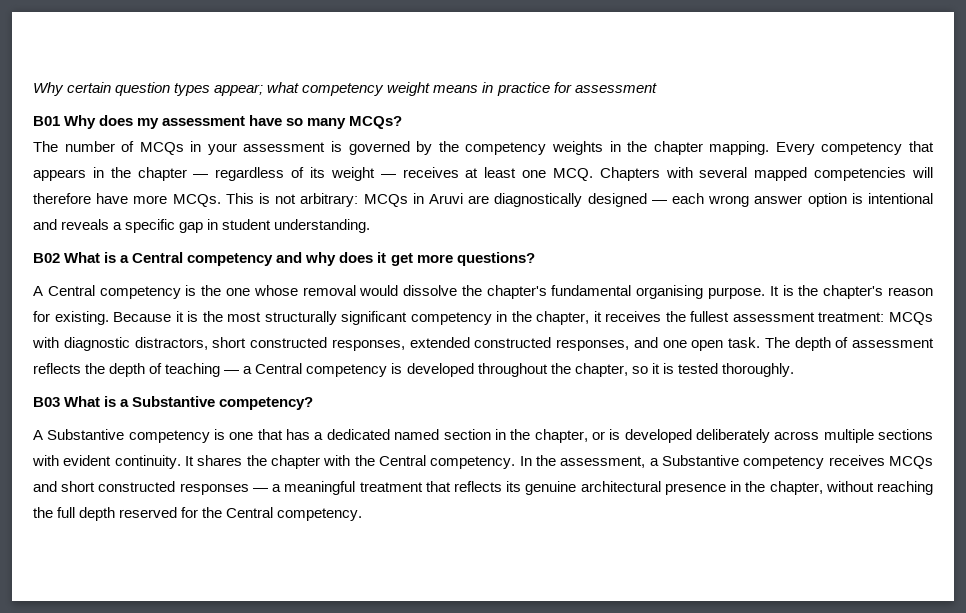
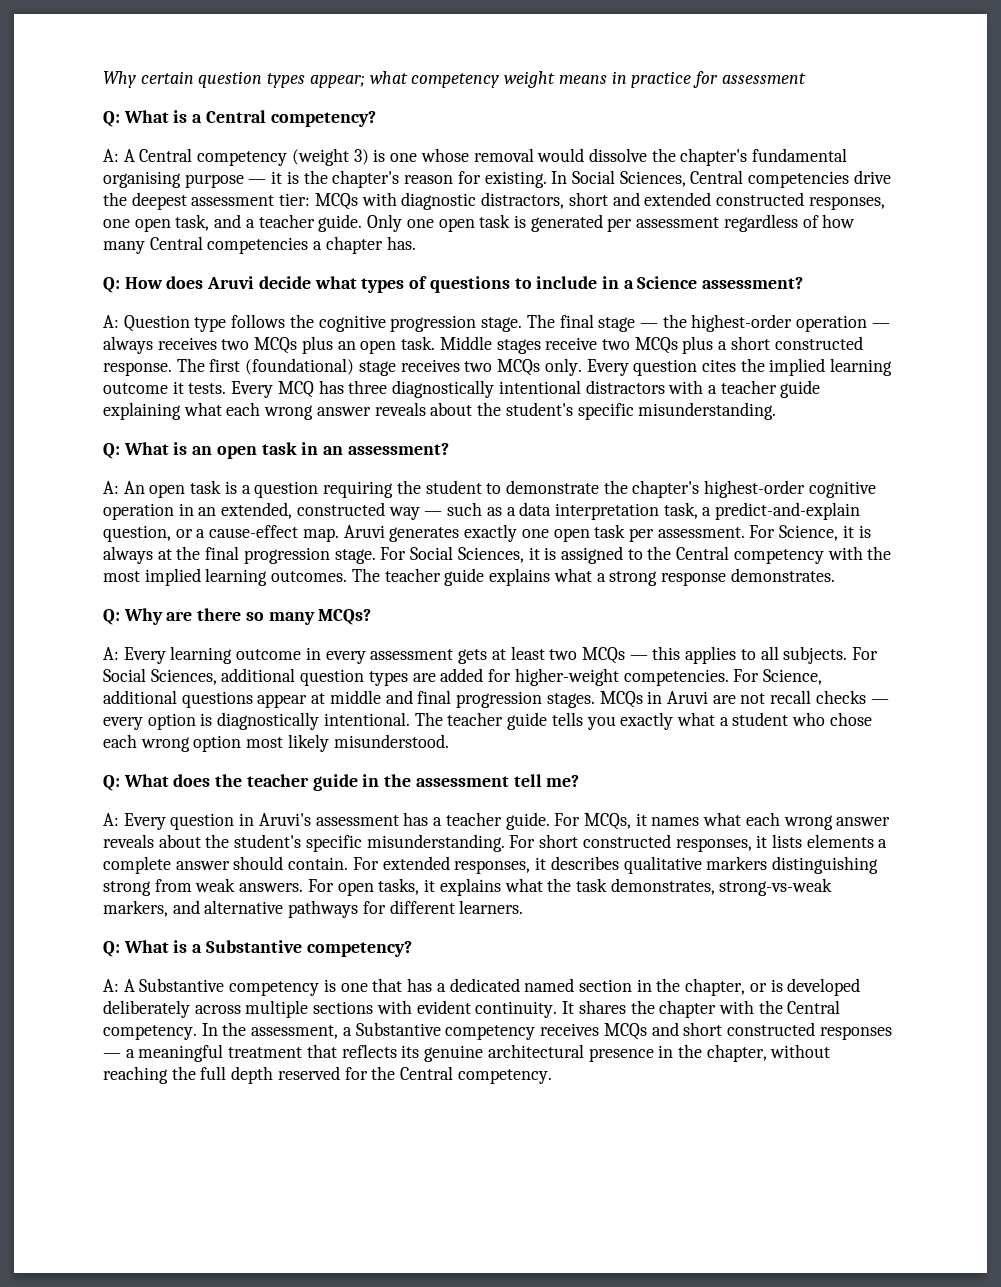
- B01 Why does my assessment have so many MCQs?
- The number of MCQs in your assessment is governed by the competency weights in the chapter mapping. Every competency that appears in the chapter — regardless of its weight — receives at least one MCQ. Chapters with several mapped competencies will therefore have more MCQs. This is not arbitrary: MCQs in Aruvi are diagnostically designed — each wrong answer option is intentional and reveals a specific gap in student understanding.
- B02 What is a Central competency and why does it get more questions?
- A Central competency is the one whose removal would dissolve the chapter's fundamental organising purpose. It is the chapter's reason for existing.
+ Q: What is a Central competency?
+ A: A Central competency (weight 3) is one whose removal would dissolve the chapter's fundamental organising purpose — it is the chapter's reason for existing.
- Because it is the most structurally significant competency in the chapter, it receives the fullest assessment treatment: MCQs with diagnostic distractors, short constructed responses, extended constructed responses, and one open task. The depth of assessment reflects the depth of teaching — a Central competency is developed throughout the chapter, so it is tested thoroughly.
- B03 What is a Substantive competency?
+ In Social Sciences, Central competencies drive the deepest assessment tier: MCQs with diagnostic distractors, short and extended constructed responses, one open task, and a teacher guide. Only one open task is generated per assessment regardless of how many Central competencies a chapter has.
+ Q: How does Aruvi decide what types of questions to include in a Science assessment?
+ A: Question type follows the cognitive progression stage. The final stage — the highest-order operation — always receives two MCQs plus an open task. Middle stages receive two MCQs plus a short constructed response. The first (foundational) stage receives two MCQs only. Every question cites the implied learning outcome it tests. Every MCQ has three diagnostically intentional distractors with a teacher guide explaining what each wrong answer reveals about the student's specific misunderstanding.
+ Q: What is an open task in an assessment?
+ A: An open task is a question requiring the student to demonstrate the chapter's highest-order cognitive operation in an extended, constructed way — such as a data interpretation task, a predict-and-explain question, or a cause-effect map. Aruvi generates exactly one open task per assessment. For Science, it is always at the final progression stage. For Social Sciences, it is assigned to the Central competency with the most implied learning outcomes. The teacher guide explains what a strong response demonstrates.
+ Q: Why are there so many MCQs?
+ A: Every learning outcome in every assessment gets at least two MCQs — this applies to all subjects. For Social Sciences, additional question types are added for higher-weight competencies. For Science, additional questions appear at middle and final progression stages. MCQs in Aruvi are not recall checks — every option is diagnostically intentional. The teacher guide tells you exactly what a student who chose each wrong option most likely misunderstood.
+ Q: What does the teacher guide in the assessment tell me?
+ A: Every question in Aruvi's assessment has a teacher guide. For MCQs, it names what each wrong answer reveals about the student's specific misunderstanding. For short constructed responses, it lists elements a complete answer should contain. For extended responses, it describes qualitative markers distinguishing strong from weak answers. For open tasks, it explains what the task demonstrates, strong-vs-weak markers, and alternative pathways for different learners.
+ Q: What is a Substantive competency?
- A Substantive competency is one that has a dedicated named section in the chapter, or is developed deliberately across multiple sections with evident continuity.
+ A: A Substantive competency is one that has a dedicated named section in the chapter, or is developed deliberately across multiple sections with evident continuity.

